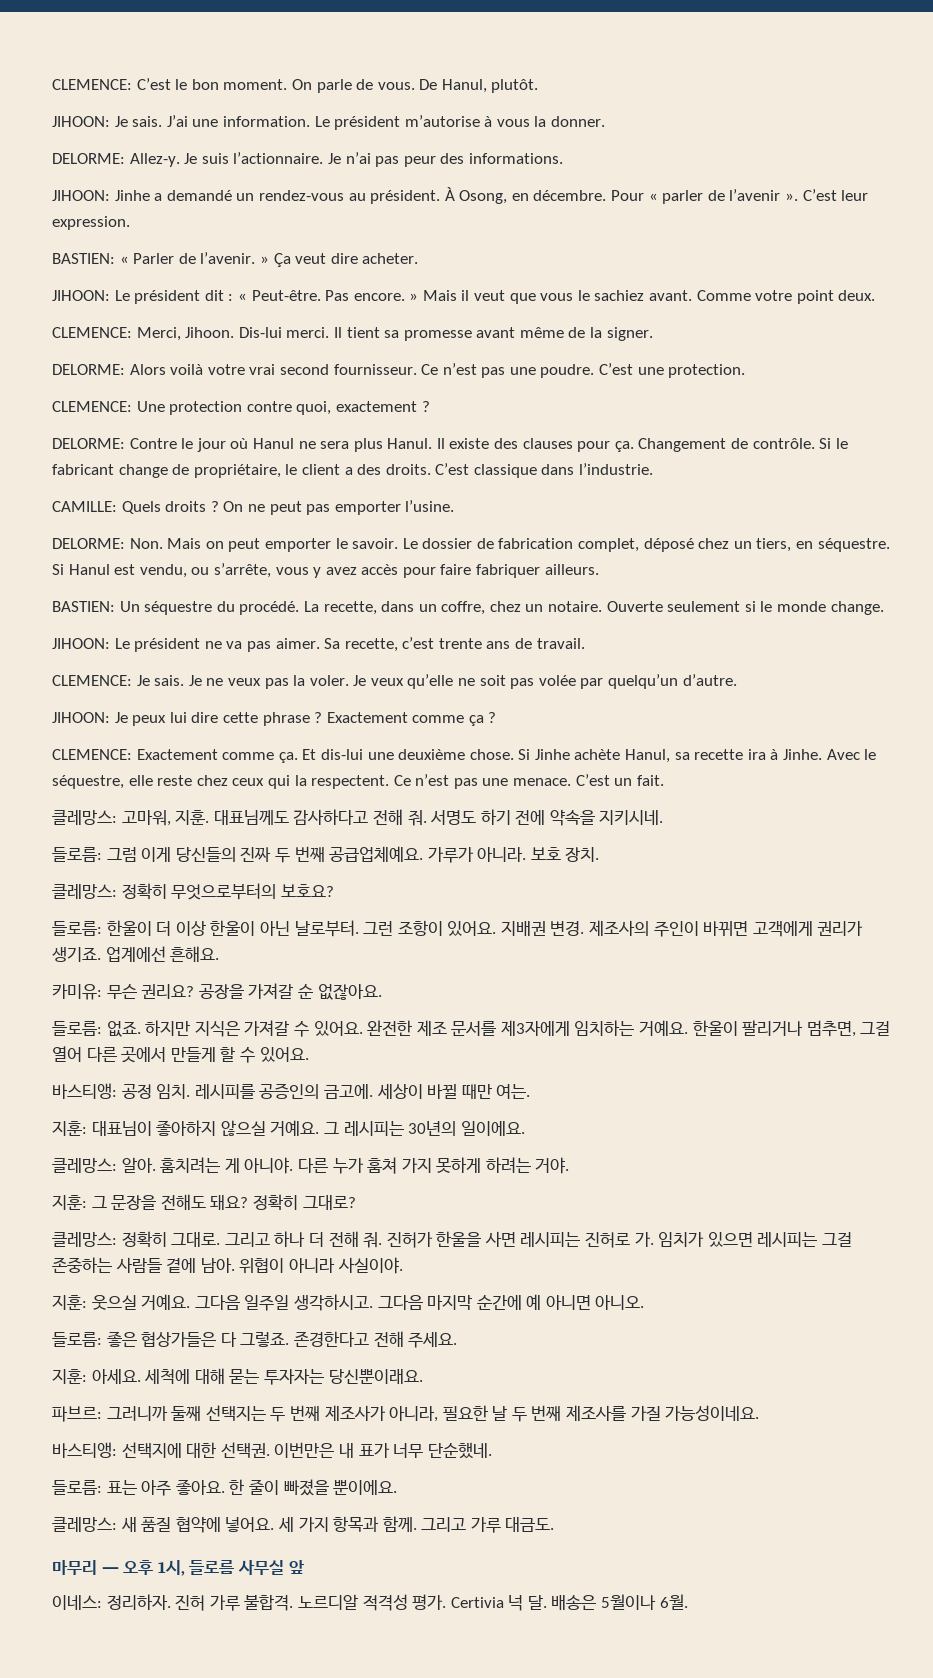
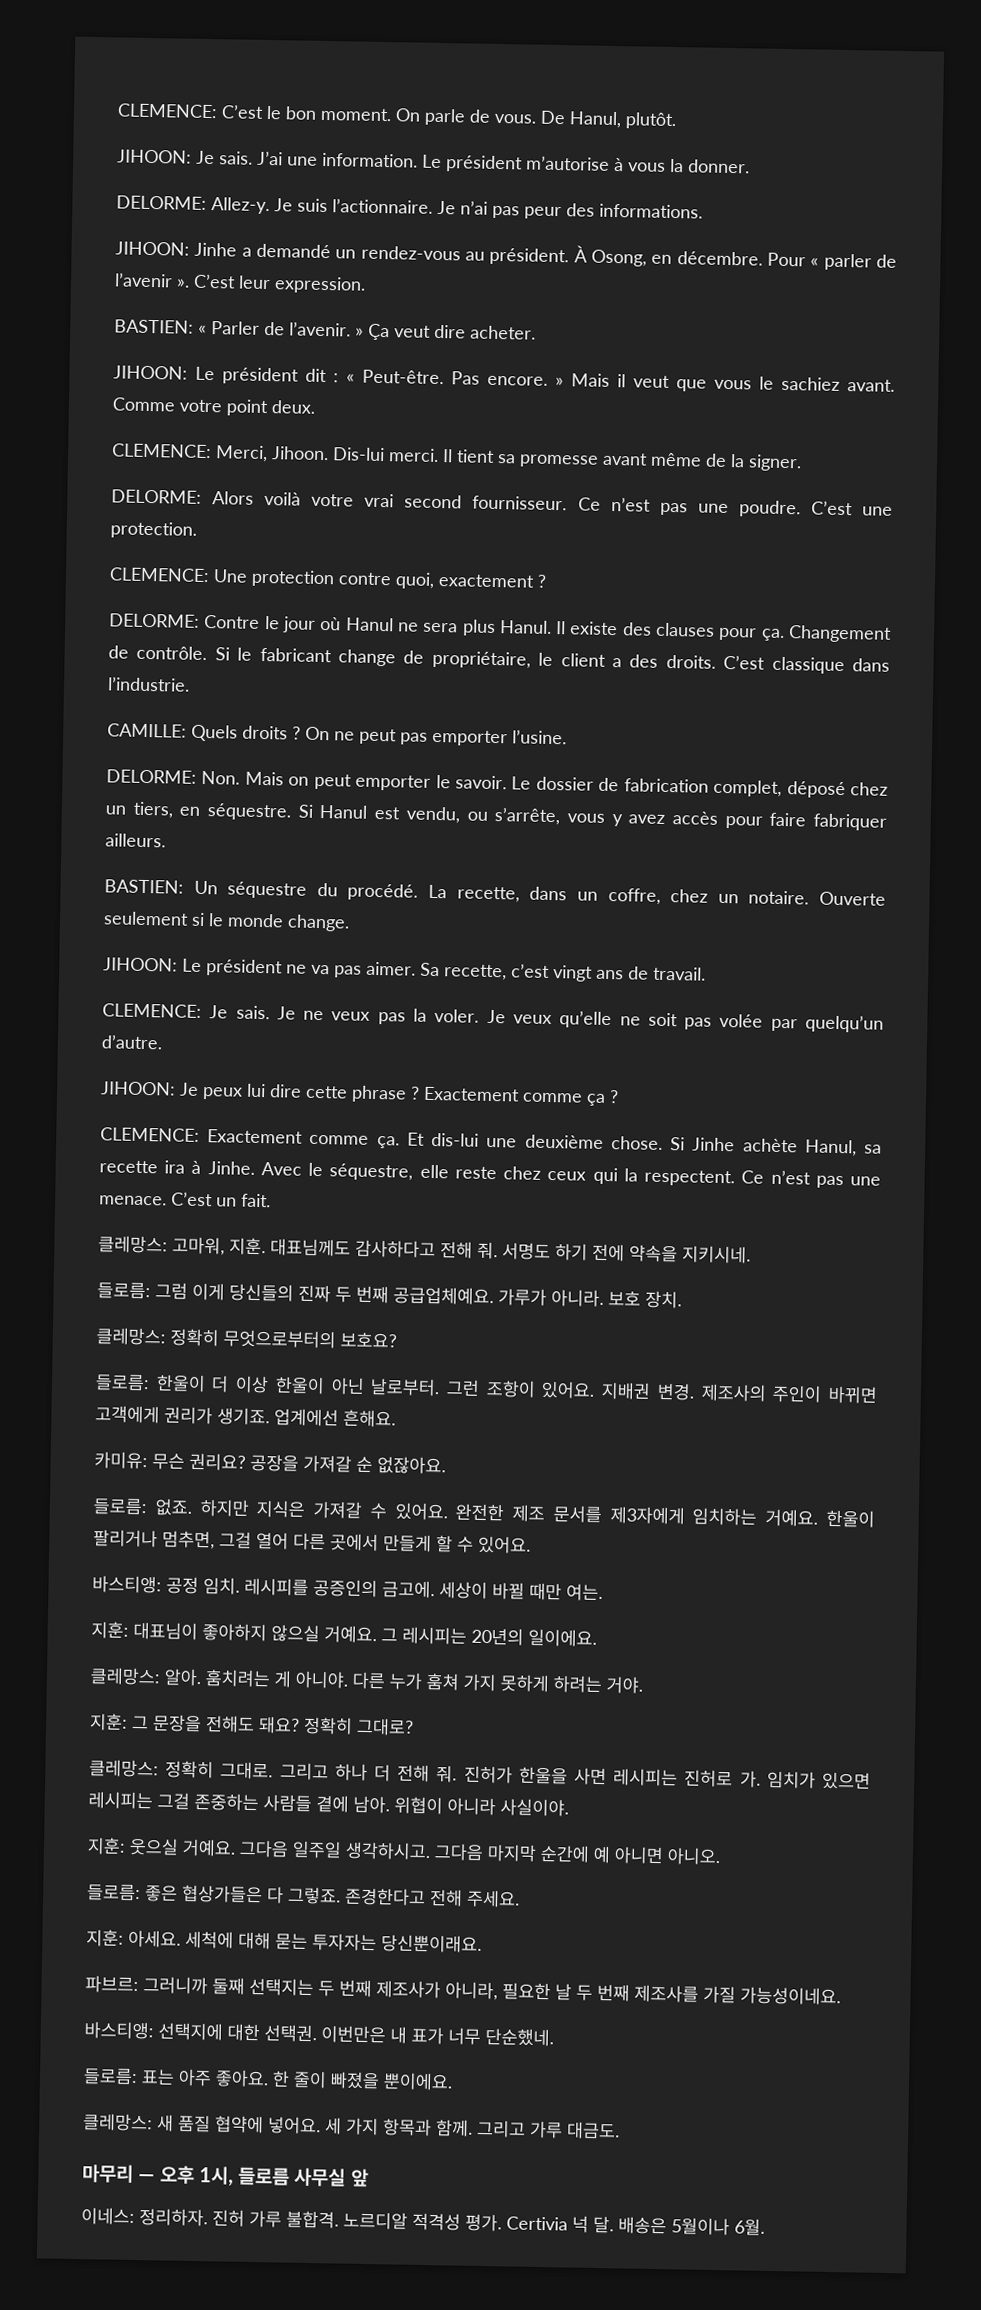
- Sa recette, c’est trente ans de travail.
+ Sa recette, c’est vingt ans de travail.
- 그 레시피는 30년의 일이에요.
+ 그 레시피는 20년의 일이에요.

